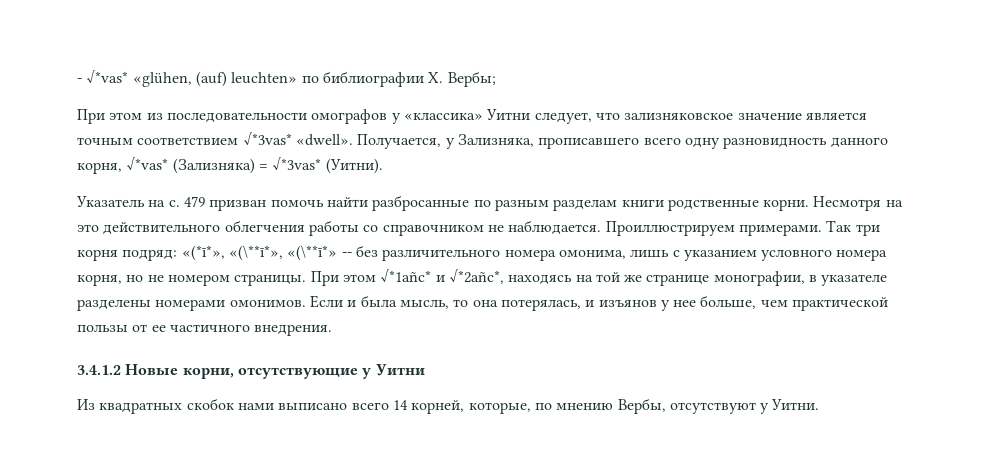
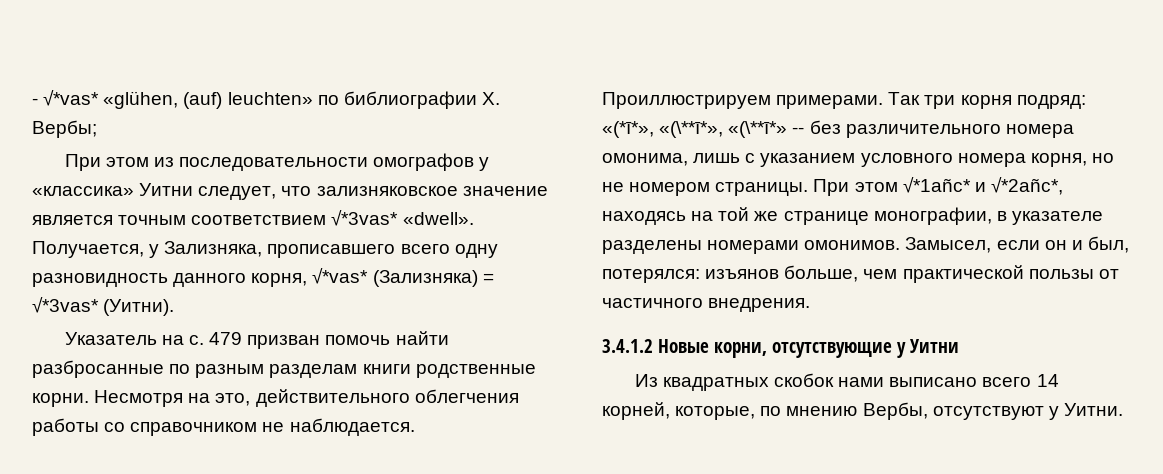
- Несмотря на это действительного облегчения работы со справочником не наблюдается.
+ Несмотря на это, действительного облегчения работы со справочником не наблюдается.
- Если и была мысль, то она потерялась, и изъянов у нее больше, чем практической пользы от ее частичного внедрения.
+ Замысел, если он и был, потерялся: изъянов больше, чем практической пользы от частичного внедрения.

